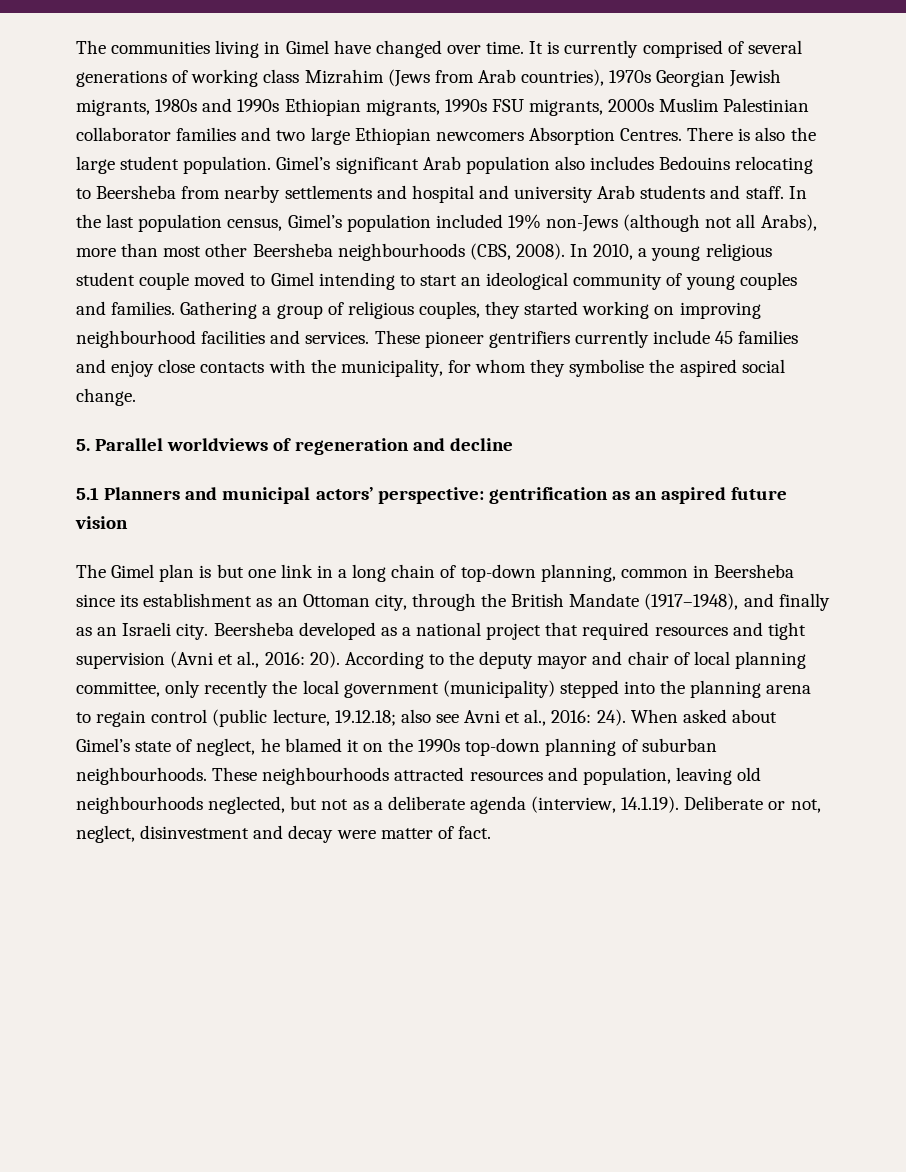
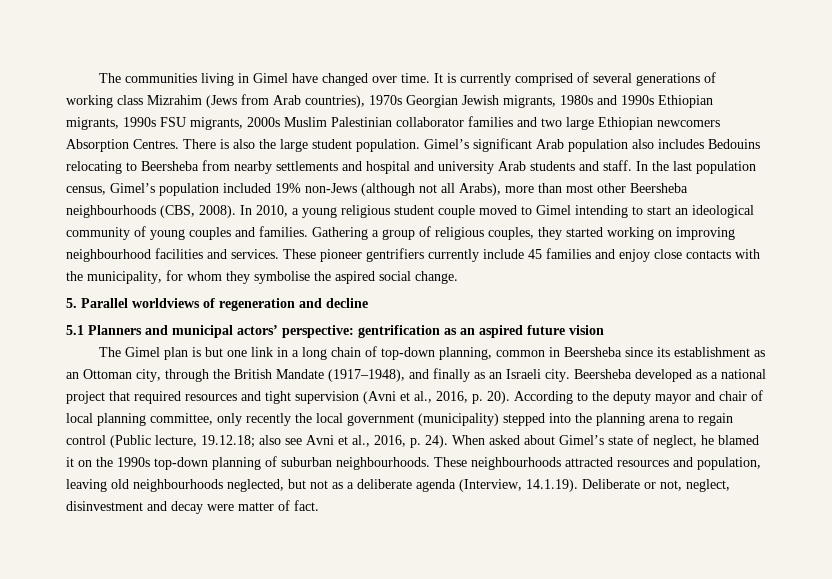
- Beersheba developed as a national project that required resources and tight supervision (Avni et al., 2016: 20).
+ Beersheba developed as a national project that required resources and tight supervision (Avni et al., 2016, p. 20).
- According to the deputy mayor and chair of local planning committee, only recently the local government (municipality) stepped into the planning arena to regain control (public lecture, 19.12.18; also see Avni et al., 2016: 24).
+ According to the deputy mayor and chair of local planning committee, only recently the local government (municipality) stepped into the planning arena to regain control (Public lecture, 19.12.18; also see Avni et al., 2016, p. 24).
- These neighbourhoods attracted resources and population, leaving old neighbourhoods neglected, but not as a deliberate agenda (interview, 14.1.19). Deliberate or not, neglect, disinvestment and decay were matter of fact.
+ These neighbourhoods attracted resources and population, leaving old neighbourhoods neglected, but not as a deliberate agenda (Interview, 14.1.19). Deliberate or not, neglect, disinvestment and decay were matter of fact.

